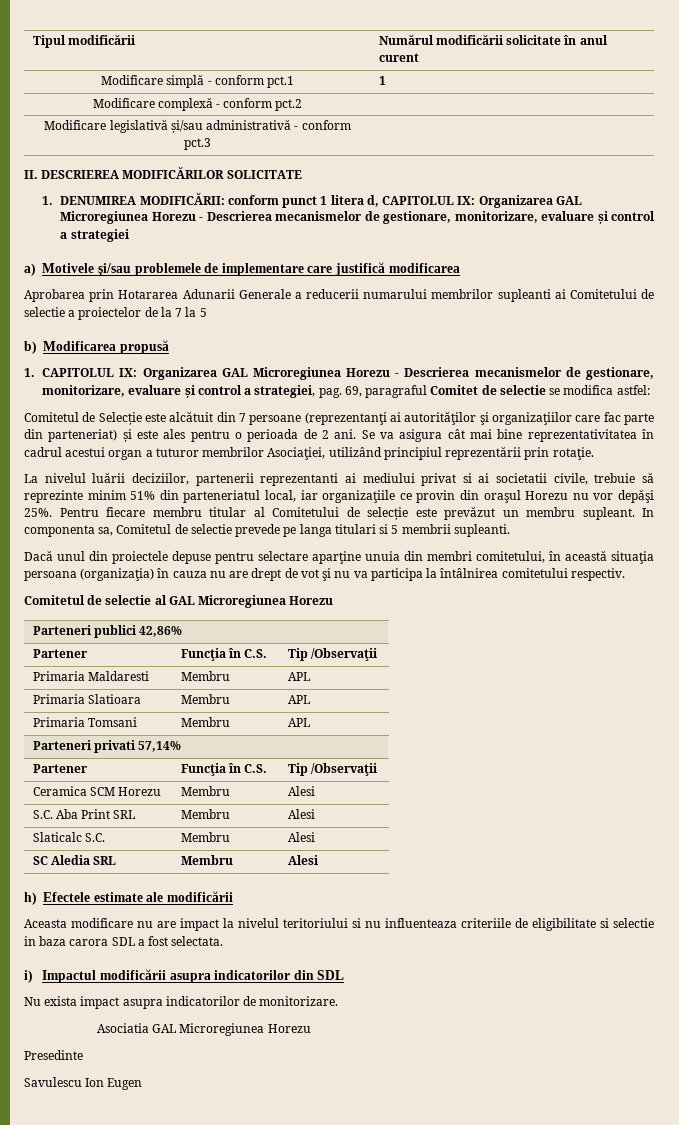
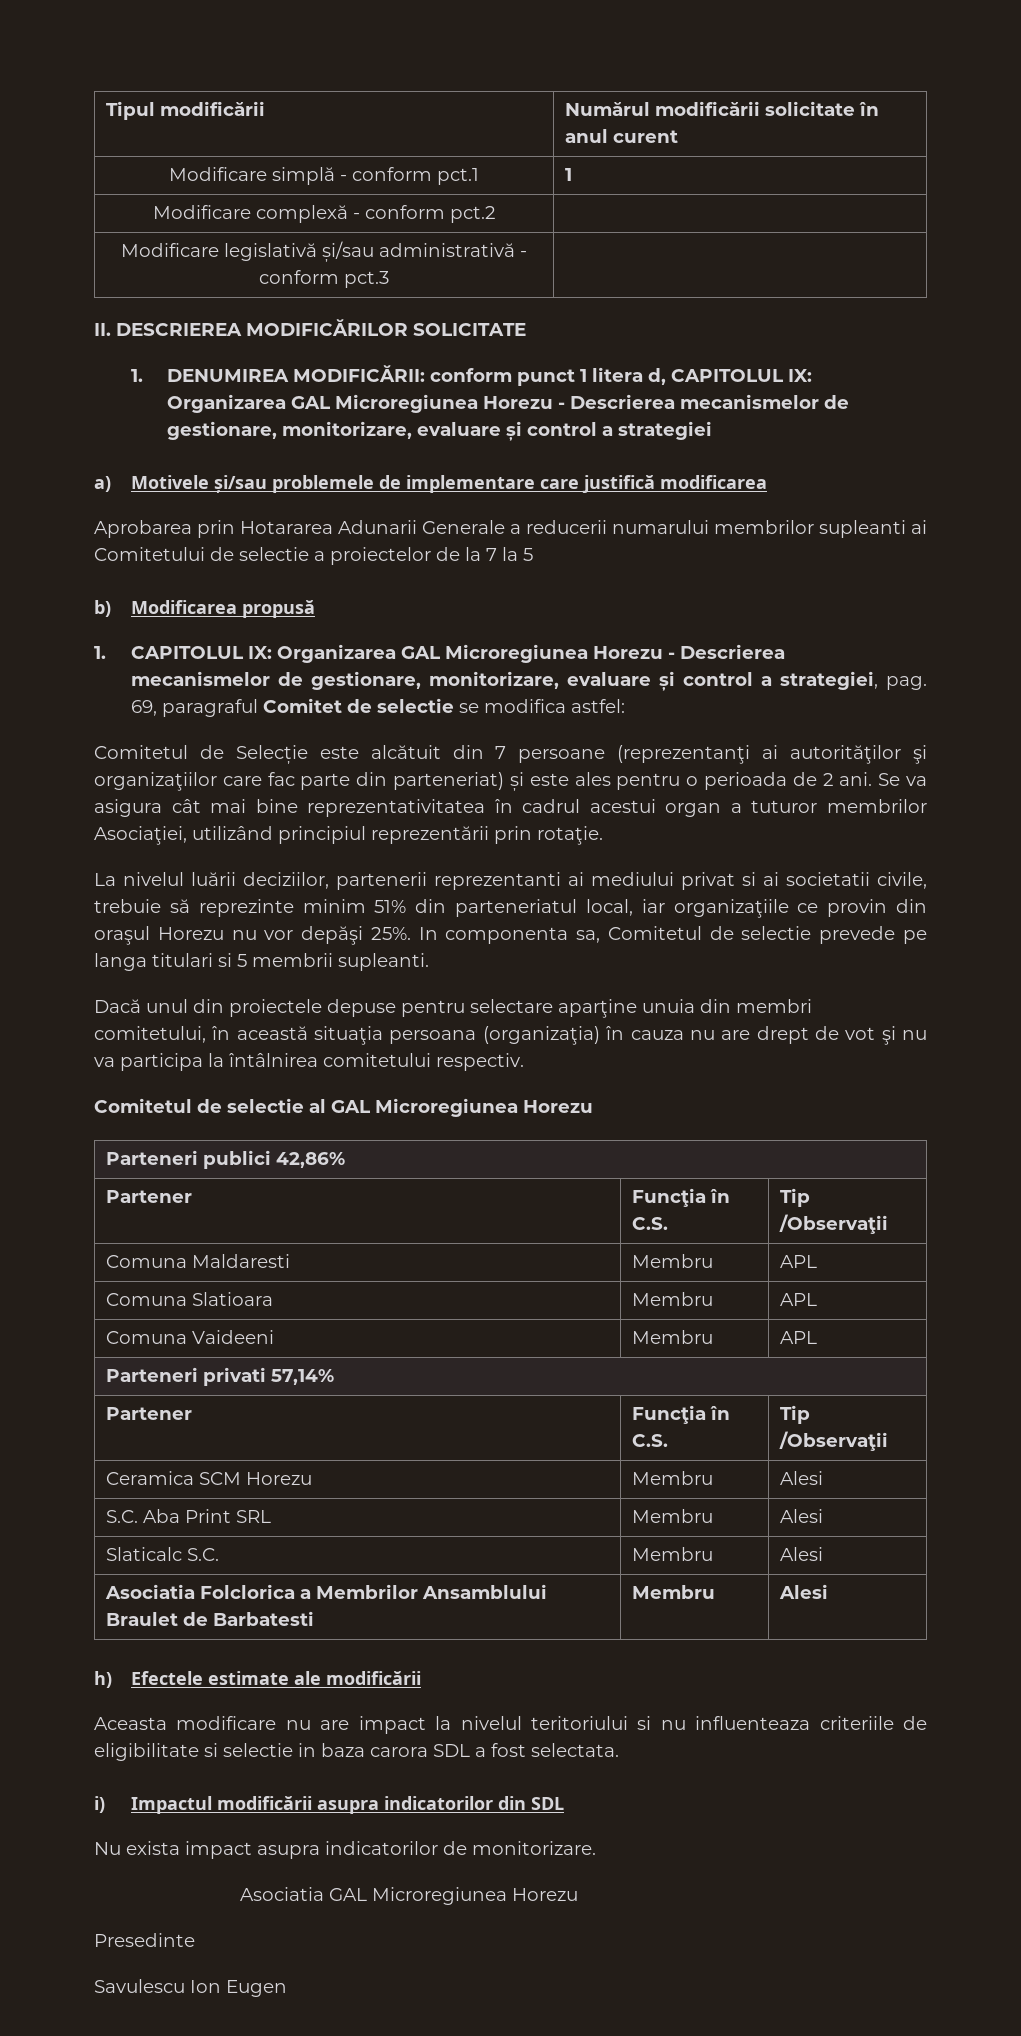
- Pentru fiecare membru titular al Comitetului de selecție este prevăzut un membru supleant.
- Primaria Maldaresti | Membru | APL
+ Comuna Maldaresti | Membru | APL
- Primaria Slatioara | Membru | APL
+ Comuna Slatioara | Membru | APL
- Primaria Tomsani | Membru | APL
+ Comuna Vaideeni | Membru | APL
- SC Aledia SRL | Membru | Alesi
+ Asociatia Folclorica a Membrilor Ansamblului Braulet de Barbatesti | Membru | Alesi

